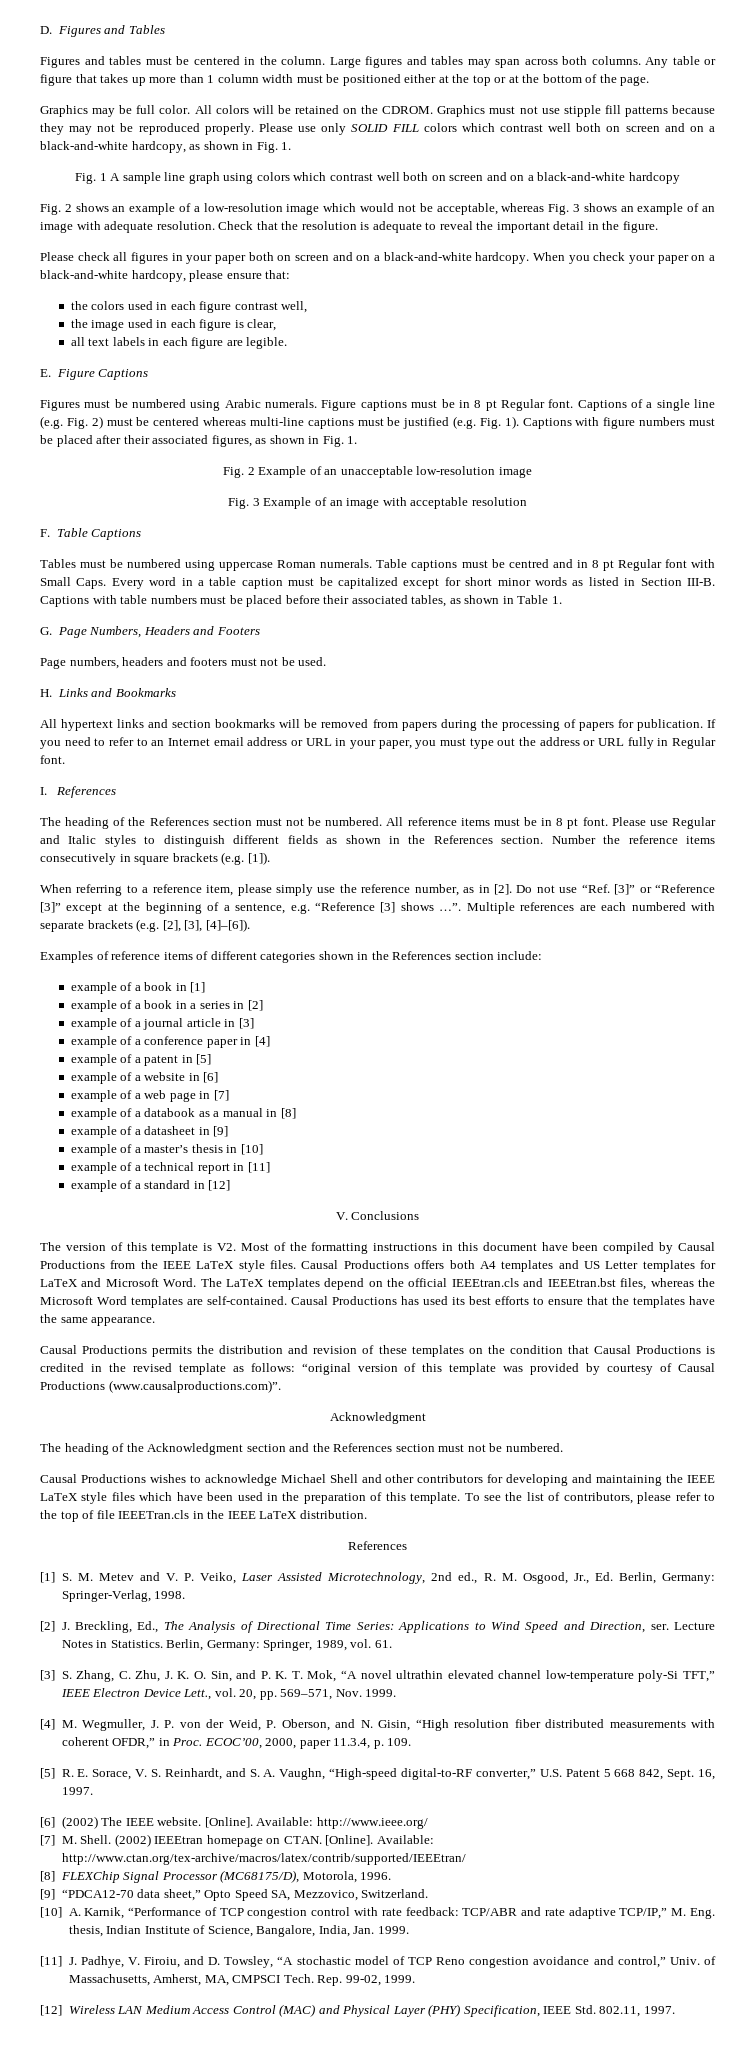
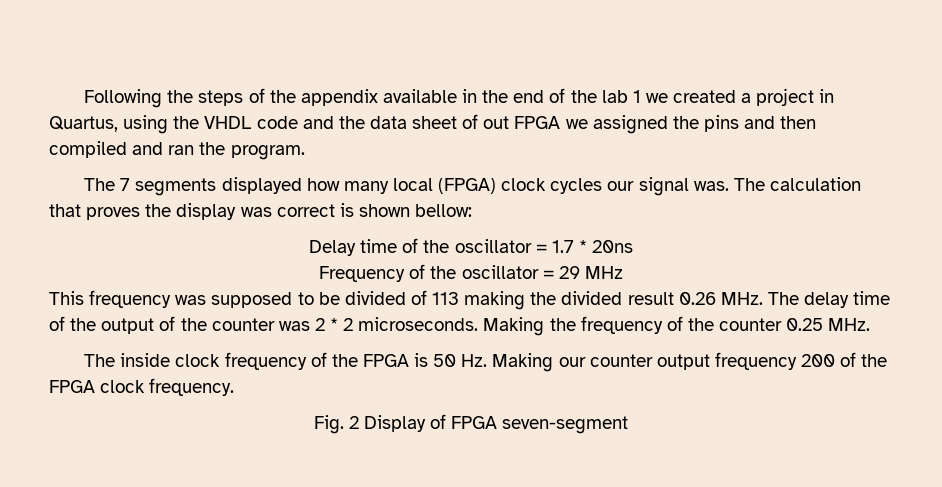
- D. Figures and Tables
- Figures and tables must be centered in the column. Large figures and tables may span across both columns. Any table or figure that takes up more than 1 column width must be positioned either at the top or at the bottom of the page.
- Graphics may be full color. All colors will be retained on the CDROM. Graphics must not use stipple fill patterns because they may not be reproduced properly. Please use only SOLID FILL colors which contrast well both on screen and on a black-and-white hardcopy, as shown in Fig. 1.
- Fig. 1 A sample line graph using colors which contrast well both on screen and on a black-and-white hardcopy
- Fig. 2 shows an example of a low-resolution image which would not be acceptable, whereas Fig. 3 shows an example of an image with adequate resolution. Check that the resolution is adequate to reveal the important detail in the figure.
- Please check all figures in your paper both on screen and on a black-and-white hardcopy. When you check your paper on a black-and-white hardcopy, please ensure that:
- the colors used in each figure contrast well,
- the image used in each figure is clear,
- all text labels in each figure are legible.
- E. Figure Captions
- Figures must be numbered using Arabic numerals. Figure captions must be in 8 pt Regular font. Captions of a single line (e.g. Fig. 2) must be centered whereas multi-line captions must be justified (e.g. Fig. 1). Captions with figure numbers must be placed after their associated figures, as shown in Fig. 1.
- Fig. 2 Example of an unacceptable low-resolution image
- Fig. 3 Example of an image with acceptable resolution
- F. Table Captions
- Tables must be numbered using uppercase Roman numerals. Table captions must be centred and in 8 pt Regular font with Small Caps. Every word in a table caption must be capitalized except for short minor words as listed in Section III-B. Captions with table numbers must be placed before their associated tables, as shown in Table 1.
- G. Page Numbers, Headers and Footers
- Page numbers, headers and footers must not be used.
- H. Links and Bookmarks
- All hypertext links and section bookmarks will be removed from papers during the processing of papers for publication. If you need to refer to an Internet email address or URL in your paper, you must type out the address or URL fully in Regular font.
- I. References
- The heading of the References section must not be numbered. All reference items must be in 8 pt font. Please use Regular and Italic styles to distinguish different fields as shown in the References section. Number the reference items consecutively in square brackets (e.g. [1]).
- When referring to a reference item, please simply use the reference number, as in [2]. Do not use “Ref. [3]” or “Reference [3]” except at the beginning of a sentence, e.g. “Reference [3] shows …”. Multiple references are each numbered with separate brackets (e.g. [2], [3], [4]–[6]).
- Examples of reference items of different categories shown in the References section include:
- example of a book in [1]
- example of a book in a series in [2]
- example of a journal article in [3]
- example of a conference paper in [4]
- example of a patent in [5]
- example of a website in [6]
- example of a web page in [7]
- example of a databook as a manual in [8]
- example of a datasheet in [9]
- example of a master’s thesis in [10]
- example of a technical report in [11]
- example of a standard in [12]
- V. Conclusions
- The version of this template is V2. Most of the formatting instructions in this document have been compiled by Causal Productions from the IEEE LaTeX style files. Causal Productions offers both A4 templates and US Letter templates for LaTeX and Microsoft Word. The LaTeX templates depend on the official IEEEtran.cls and IEEEtran.bst files, whereas the Microsoft Word templates are self-contained. Causal Productions has used its best efforts to ensure that the templates have the same appearance.
- Causal Productions permits the distribution and revision of these templates on the condition that Causal Productions is credited in the revised template as follows: “original version of this template was provided by courtesy of Causal Productions (www.causalproductions.com)”.
- Acknowledgment
- The heading of the Acknowledgment section and the References section must not be numbered.
- Causal Productions wishes to acknowledge Michael Shell and other contributors for developing and maintaining the IEEE LaTeX style files which have been used in the preparation of this template. To see the list of contributors, please refer to the top of file IEEETran.cls in the IEEE LaTeX distribution.
- References
- [1] S. M. Metev and V. P. Veiko, Laser Assisted Microtechnology, 2nd ed., R. M. Osgood, Jr., Ed. Berlin, Germany: Springer-Verlag, 1998.
- [2] J. Breckling, Ed., The Analysis of Directional Time Series: Applications to Wind Speed and Direction, ser. Lecture Notes in Statistics. Berlin, Germany: Springer, 1989, vol. 61.
- [3] S. Zhang, C. Zhu, J. K. O. Sin, and P. K. T. Mok, “A novel ultrathin elevated channel low-temperature poly-Si TFT,” IEEE Electron Device Lett., vol. 20, pp. 569–571, Nov. 1999.
- [4] M. Wegmuller, J. P. von der Weid, P. Oberson, and N. Gisin, “High resolution fiber distributed measurements with coherent OFDR,” in Proc. ECOC’00, 2000, paper 11.3.4, p. 109.
- [5] R. E. Sorace, V. S. Reinhardt, and S. A. Vaughn, “High-speed digital-to-RF converter,” U.S. Patent 5 668 842, Sept. 16, 1997.
- [6] (2002) The IEEE website. [Online]. Available: http://www.ieee.org/
- [7] M. Shell. (2002) IEEEtran homepage on CTAN. [Online]. Available: http://www.ctan.org/tex-archive/macros/latex/contrib/supported/IEEEtran/
- [8] FLEXChip Signal Processor (MC68175/D), Motorola, 1996.
- [9] “PDCA12-70 data sheet,” Opto Speed SA, Mezzovico, Switzerland.
- [10] A. Karnik, “Performance of TCP congestion control with rate feedback: TCP/ABR and rate adaptive TCP/IP,” M. Eng. thesis, Indian Institute of Science, Bangalore, India, Jan. 1999.
- [11] J. Padhye, V. Firoiu, and D. Towsley, “A stochastic model of TCP Reno congestion avoidance and control,” Univ. of Massachusetts, Amherst, MA, CMPSCI Tech. Rep. 99-02, 1999.
- [12] Wireless LAN Medium Access Control (MAC) and Physical Layer (PHY) Specification, IEEE Std. 802.11, 1997.
+ Following the steps of the appendix available in the end of the lab 1 we created a project in Quartus, using the VHDL code and the data sheet of out FPGA we assigned the pins and then compiled and ran the program.
+ The 7 segments displayed how many local (FPGA) clock cycles our signal was. The calculation that proves the display was correct is shown bellow:
+ Delay time of the oscillator = 1.7 * 20ns
+ Frequency of the oscillator = 29 MHz
+ This frequency was supposed to be divided of 113 making the divided result 0.26 MHz. The delay time of the output of the counter was 2 * 2 microseconds. Making the frequency of the counter 0.25 MHz.
+ The inside clock frequency of the FPGA is 50 Hz. Making our counter output frequency 200 of the FPGA clock frequency.
+ Fig. 2 Display of FPGA seven-segment

